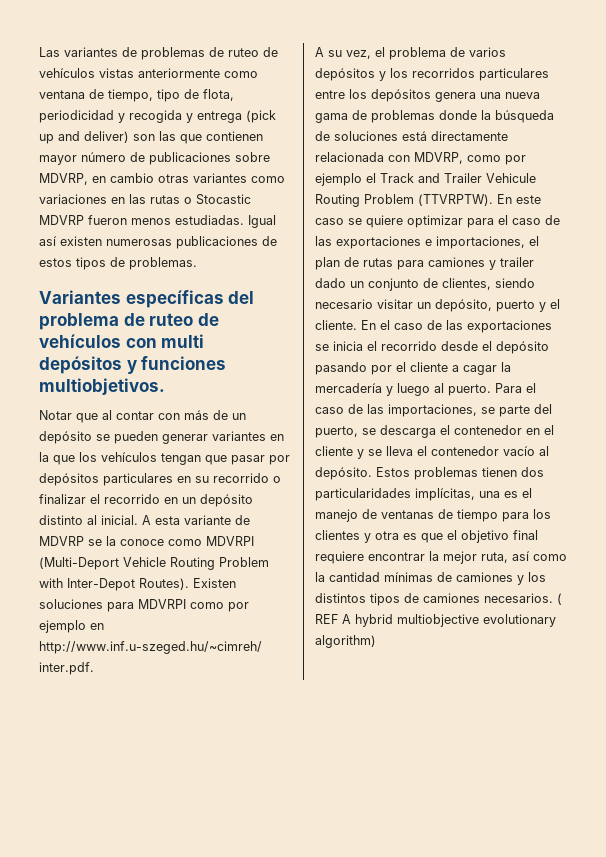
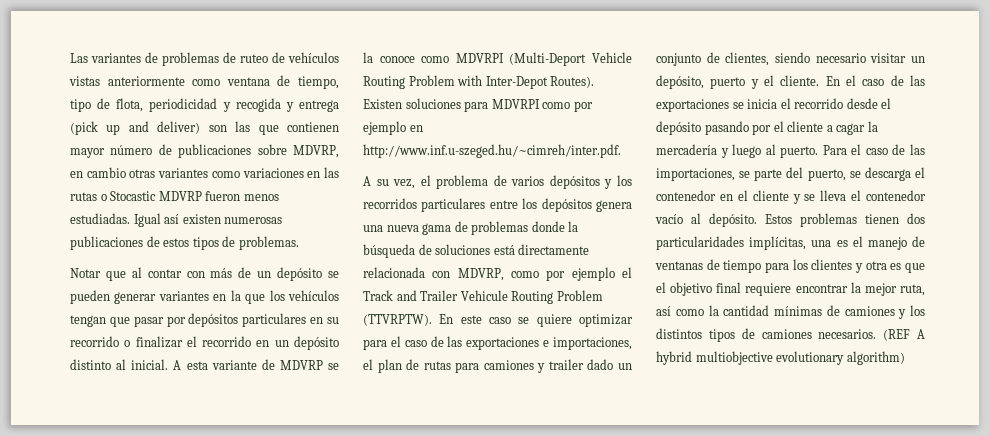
- Variantes específicas del problema de ruteo de vehículos con multi depósitos y funciones multiobjetivos.
- ( REF A hybrid multiobjective evolutionary algorithm)
+ (REF A hybrid multiobjective evolutionary algorithm)

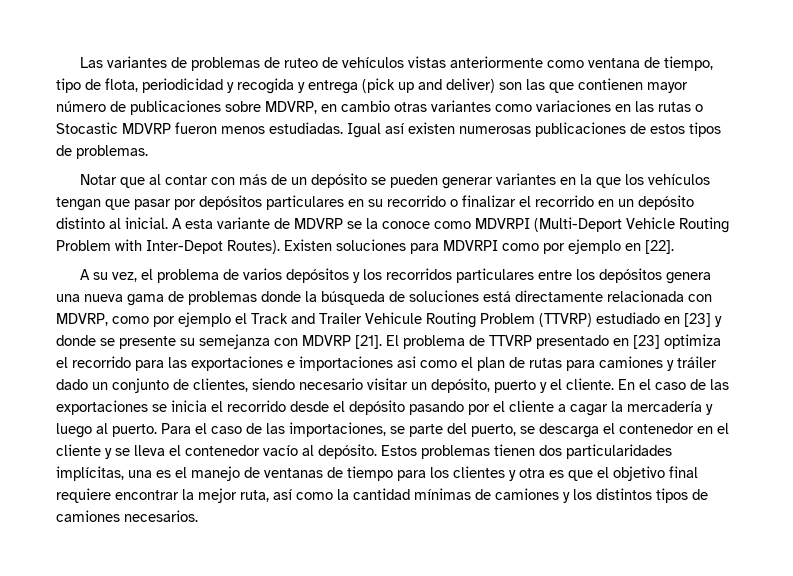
- Existen soluciones para MDVRPI como por ejemplo en http://www.inf.u-szeged.hu/~cimreh/inter.pdf.
+ Existen soluciones para MDVRPI como por ejemplo en [22].
- A su vez, el problema de varios depósitos y los recorridos particulares entre los depósitos genera una nueva gama de problemas donde la búsqueda de soluciones está directamente relacionada con MDVRP, como por ejemplo el Track and Trailer Vehicule Routing Problem (TTVRPTW). En este caso se quiere optimizar para el caso de las exportaciones e importaciones, el plan de rutas para camiones y trailer dado un conjunto de clientes, siendo necesario visitar un depósito, puerto y el cliente.
+ A su vez, el problema de varios depósitos y los recorridos particulares entre los depósitos genera una nueva gama de problemas donde la búsqueda de soluciones está directamente relacionada con MDVRP, como por ejemplo el Track and Trailer Vehicule Routing Problem (TTVRP) estudiado en [23] y donde se presente su semejanza con MDVRP [21]. El problema de TTVRP presentado en [23] optimiza el recorrido para las exportaciones e importaciones asi como el plan de rutas para camiones y tráiler dado un conjunto de clientes, siendo necesario visitar un depósito, puerto y el cliente.
- (REF A hybrid multiobjective evolutionary algorithm)

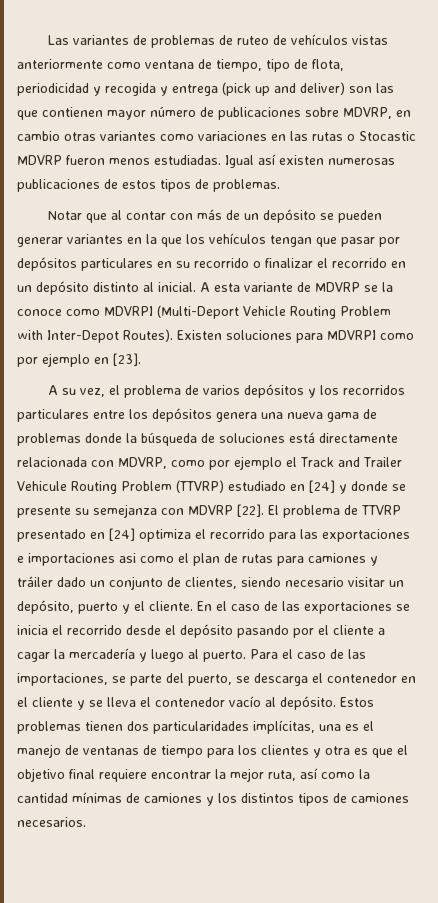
- Existen soluciones para MDVRPI como por ejemplo en [22].
+ Existen soluciones para MDVRPI como por ejemplo en [23].
- A su vez, el problema de varios depósitos y los recorridos particulares entre los depósitos genera una nueva gama de problemas donde la búsqueda de soluciones está directamente relacionada con MDVRP, como por ejemplo el Track and Trailer Vehicule Routing Problem (TTVRP) estudiado en [23] y donde se presente su semejanza con MDVRP [21].
+ A su vez, el problema de varios depósitos y los recorridos particulares entre los depósitos genera una nueva gama de problemas donde la búsqueda de soluciones está directamente relacionada con MDVRP, como por ejemplo el Track and Trailer Vehicule Routing Problem (TTVRP) estudiado en [24] y donde se presente su semejanza con MDVRP [22].
- El problema de TTVRP presentado en [23] optimiza el recorrido para las exportaciones e importaciones asi como el plan de rutas para camiones y tráiler dado un conjunto de clientes, siendo necesario visitar un depósito, puerto y el cliente.
+ El problema de TTVRP presentado en [24] optimiza el recorrido para las exportaciones e importaciones asi como el plan de rutas para camiones y tráiler dado un conjunto de clientes, siendo necesario visitar un depósito, puerto y el cliente.

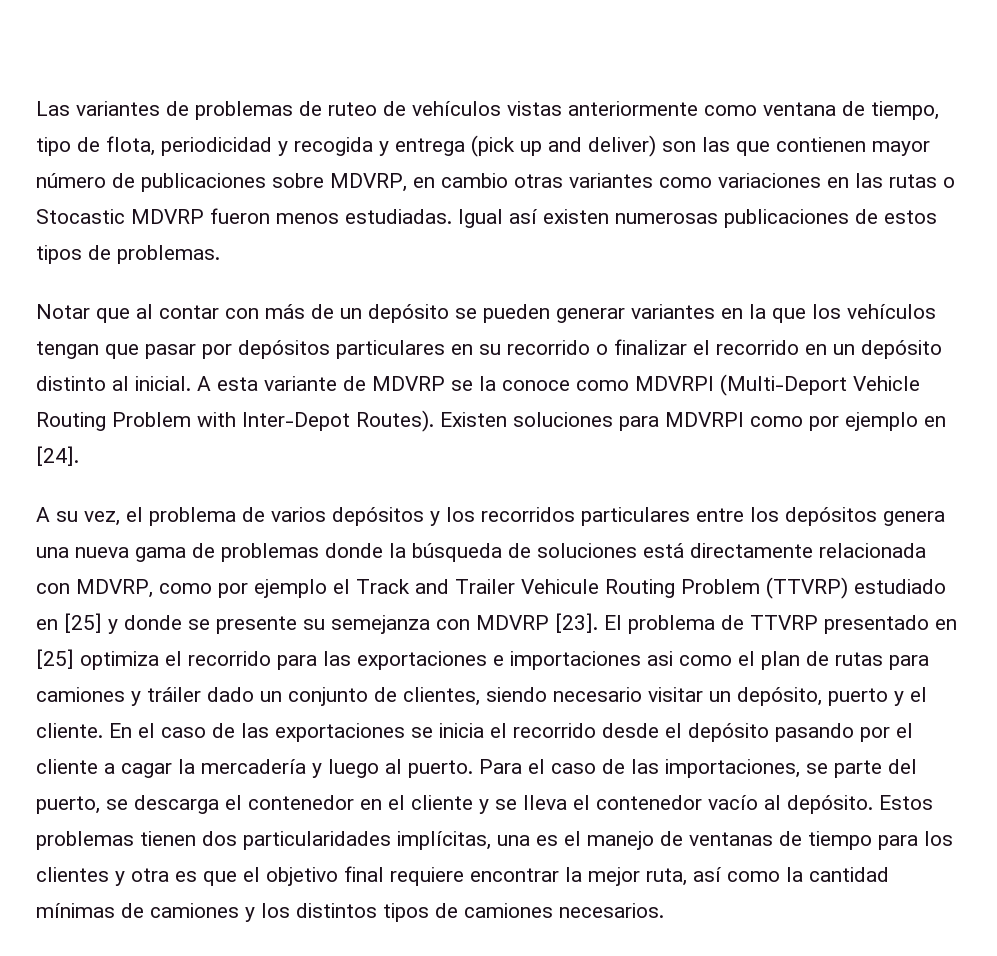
- Existen soluciones para MDVRPI como por ejemplo en [23].
+ Existen soluciones para MDVRPI como por ejemplo en [24].
- A su vez, el problema de varios depósitos y los recorridos particulares entre los depósitos genera una nueva gama de problemas donde la búsqueda de soluciones está directamente relacionada con MDVRP, como por ejemplo el Track and Trailer Vehicule Routing Problem (TTVRP) estudiado en [24] y donde se presente su semejanza con MDVRP [22].
+ A su vez, el problema de varios depósitos y los recorridos particulares entre los depósitos genera una nueva gama de problemas donde la búsqueda de soluciones está directamente relacionada con MDVRP, como por ejemplo el Track and Trailer Vehicule Routing Problem (TTVRP) estudiado en [25] y donde se presente su semejanza con MDVRP [23].
- El problema de TTVRP presentado en [24] optimiza el recorrido para las exportaciones e importaciones asi como el plan de rutas para camiones y tráiler dado un conjunto de clientes, siendo necesario visitar un depósito, puerto y el cliente.
+ El problema de TTVRP presentado en [25] optimiza el recorrido para las exportaciones e importaciones asi como el plan de rutas para camiones y tráiler dado un conjunto de clientes, siendo necesario visitar un depósito, puerto y el cliente.

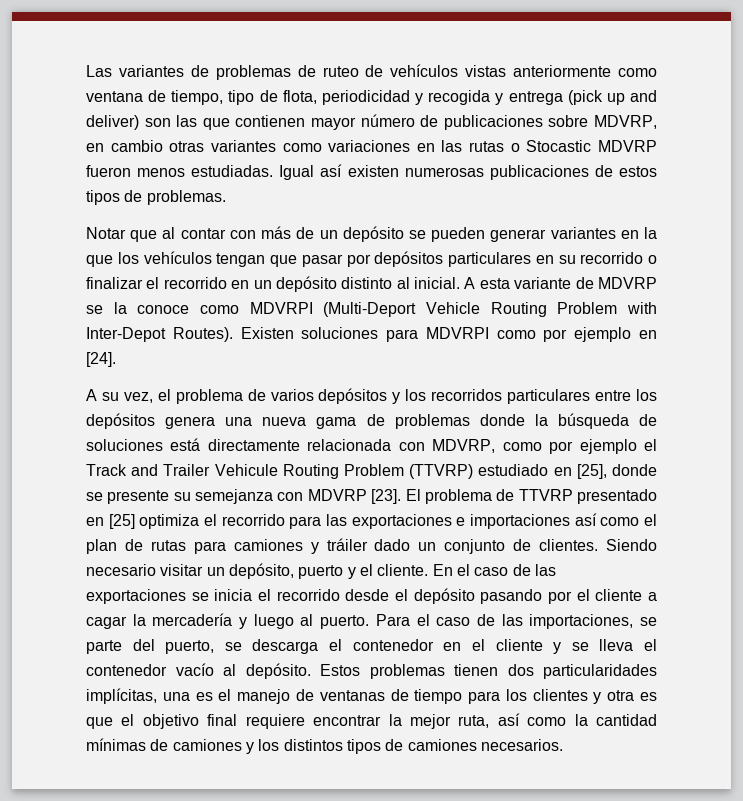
- A su vez, el problema de varios depósitos y los recorridos particulares entre los depósitos genera una nueva gama de problemas donde la búsqueda de soluciones está directamente relacionada con MDVRP, como por ejemplo el Track and Trailer Vehicule Routing Problem (TTVRP) estudiado en [25] y donde se presente su semejanza con MDVRP [23].
+ A su vez, el problema de varios depósitos y los recorridos particulares entre los depósitos genera una nueva gama de problemas donde la búsqueda de soluciones está directamente relacionada con MDVRP, como por ejemplo el Track and Trailer Vehicule Routing Problem (TTVRP) estudiado en [25], donde se presente su semejanza con MDVRP [23].
- El problema de TTVRP presentado en [25] optimiza el recorrido para las exportaciones e importaciones asi como el plan de rutas para camiones y tráiler dado un conjunto de clientes, siendo necesario visitar un depósito, puerto y el cliente.
+ El problema de TTVRP presentado en [25] optimiza el recorrido para las exportaciones e importaciones así como el plan de rutas para camiones y tráiler dado un conjunto de clientes. Siendo necesario visitar un depósito, puerto y el cliente.

